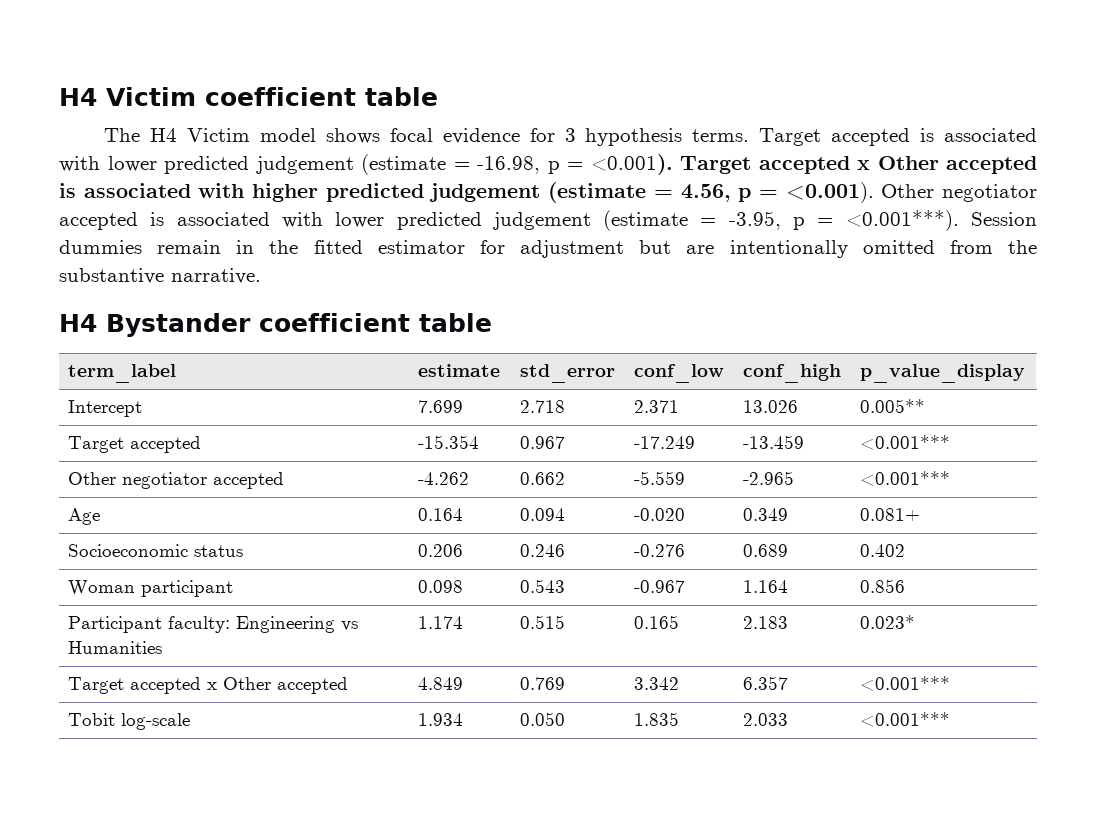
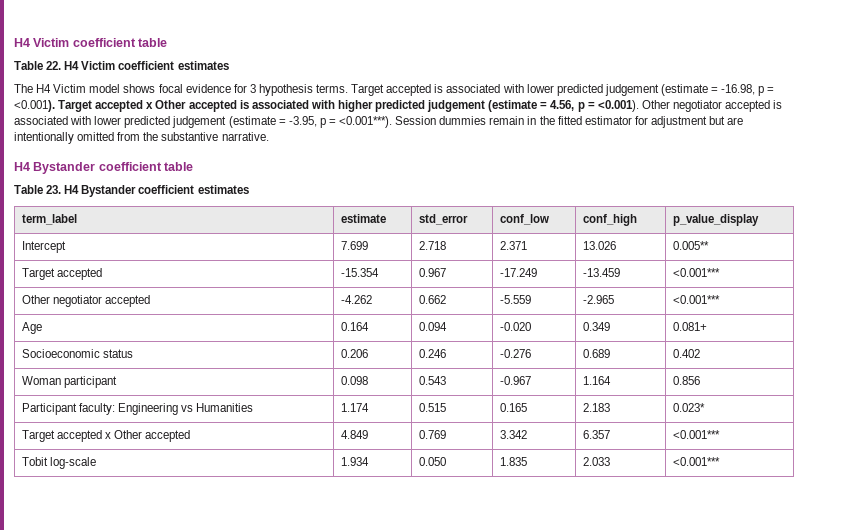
+ Table 22. H4 Victim coefficient estimates
+ Table 23. H4 Bystander coefficient estimates

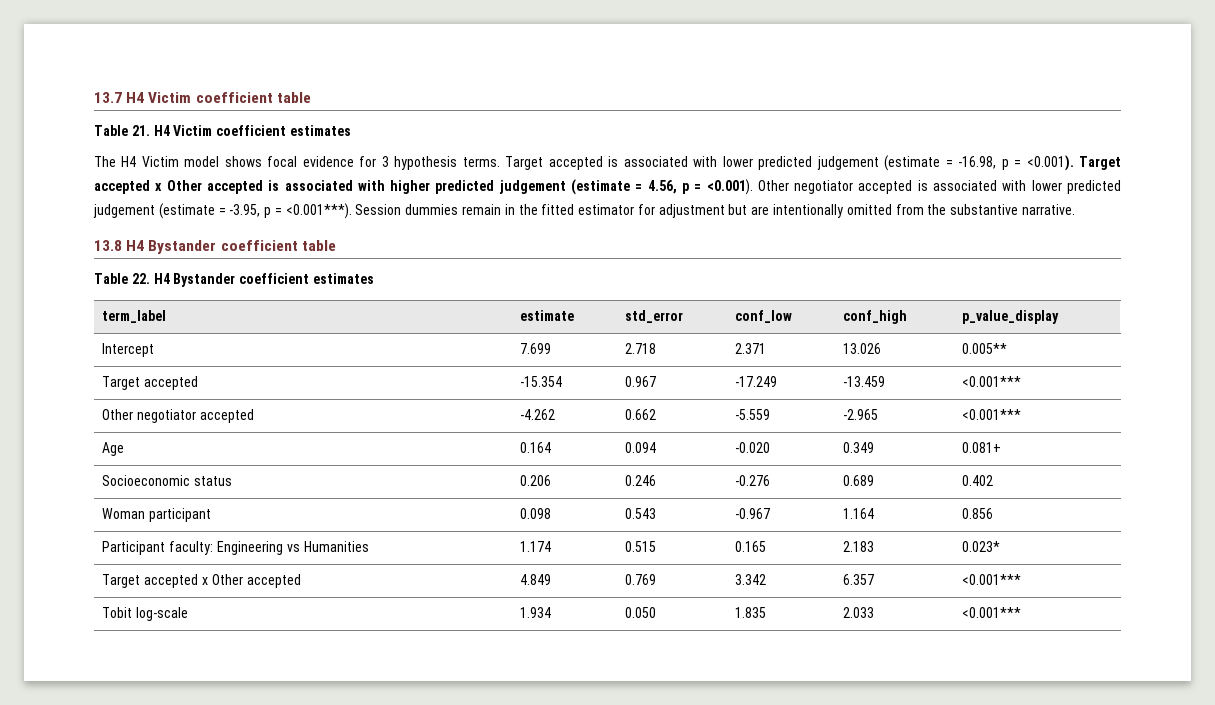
- H4 Victim coefficient table
+ 13.7 H4 Victim coefficient table
- Table 22. H4 Victim coefficient estimates
+ Table 21. H4 Victim coefficient estimates
- H4 Bystander coefficient table
+ 13.8 H4 Bystander coefficient table
- Table 23. H4 Bystander coefficient estimates
+ Table 22. H4 Bystander coefficient estimates

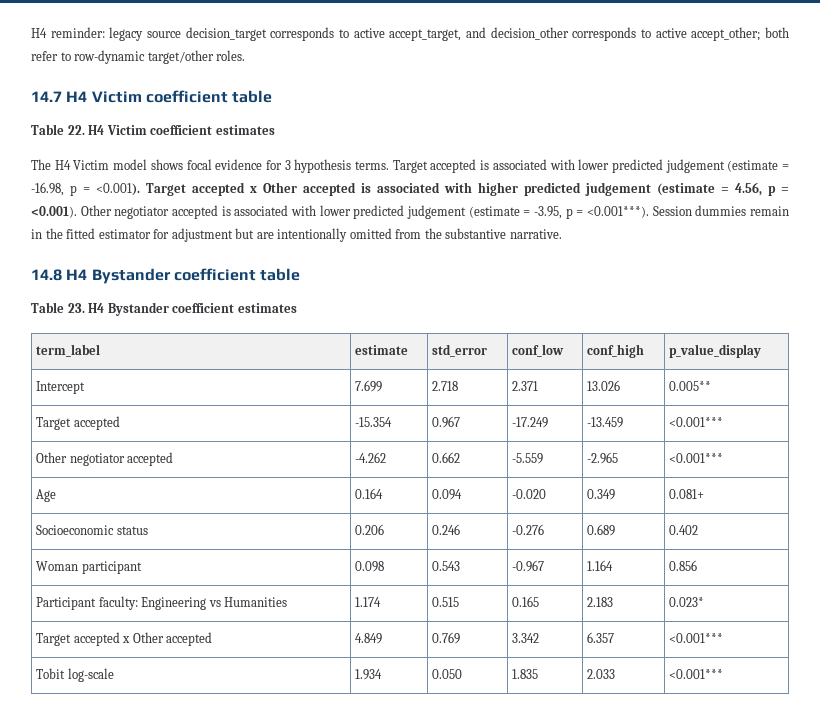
- 13.7 H4 Victim coefficient table
+ H4 reminder: legacy source decision_target corresponds to active accept_target, and decision_other corresponds to active accept_other; both refer to row-dynamic target/other roles.
+ 14.7 H4 Victim coefficient table
- Table 21. H4 Victim coefficient estimates
+ Table 22. H4 Victim coefficient estimates
- 13.8 H4 Bystander coefficient table
+ 14.8 H4 Bystander coefficient table
- Table 22. H4 Bystander coefficient estimates
+ Table 23. H4 Bystander coefficient estimates

